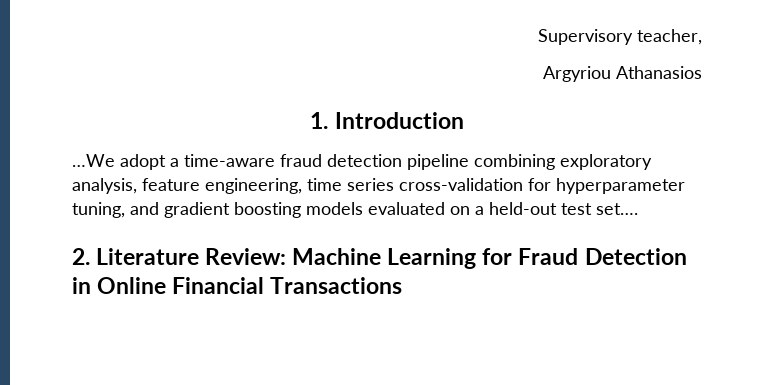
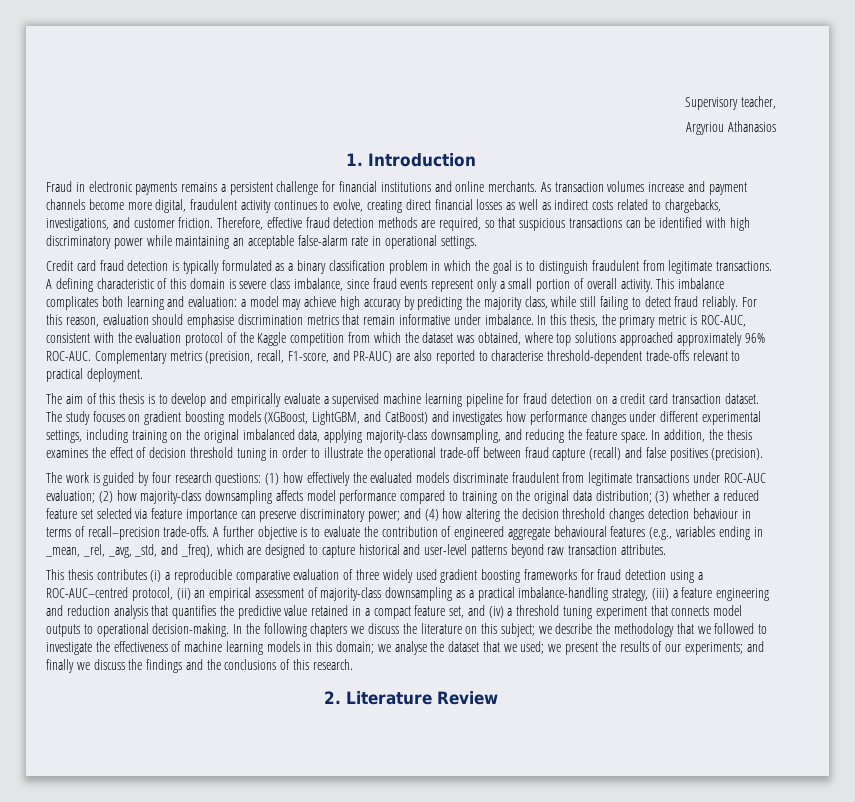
- …We adopt a time-aware fraud detection pipeline combining exploratory analysis, feature engineering, time series cross-validation for hyperparameter tuning, and gradient boosting models evaluated on a held-out test set….
- 2. Literature Review: Machine Learning for Fraud Detection in Online Financial Transactions
+ Fraud in electronic payments remains a persistent challenge for financial institutions and online merchants. As transaction volumes increase and payment channels become more digital, fraudulent activity continues to evolve, creating direct financial losses as well as indirect costs related to chargebacks, investigations, and customer friction. Therefore, effective fraud detection methods are required, so that suspicious transactions can be identified with high discriminatory power while maintaining an acceptable false-alarm rate in operational settings.
+ Credit card fraud detection is typically formulated as a binary classification problem in which the goal is to distinguish fraudulent from legitimate transactions. A defining characteristic of this domain is severe class imbalance, since fraud events represent only a small portion of overall activity. This imbalance complicates both learning and evaluation: a model may achieve high accuracy by predicting the majority class, while still failing to detect fraud reliably. For this reason, evaluation should emphasise discrimination metrics that remain informative under imbalance. In this thesis, the primary metric is ROC-AUC, consistent with the evaluation protocol of the Kaggle competition from which the dataset was obtained, where top solutions approached approximately 96% ROC-AUC. Complementary metrics (precision, recall, F1-score, and PR-AUC) are also reported to characterise threshold-dependent trade-offs relevant to practical deployment.
+ The aim of this thesis is to develop and empirically evaluate a supervised machine learning pipeline for fraud detection on a credit card transaction dataset. The study focuses on gradient boosting models (XGBoost, LightGBM, and CatBoost) and investigates how performance changes under different experimental settings, including training on the original imbalanced data, applying majority-class downsampling, and reducing the feature space. In addition, the thesis examines the effect of decision threshold tuning in order to illustrate the operational trade-off between fraud capture (recall) and false positives (precision).
+ The work is guided by four research questions: (1) how effectively the evaluated models discriminate fraudulent from legitimate transactions under ROC-AUC evaluation; (2) how majority-class downsampling affects model performance compared to training on the original data distribution; (3) whether a reduced feature set selected via feature importance can preserve discriminatory power; and (4) how altering the decision threshold changes detection behaviour in terms of recall–precision trade-offs. A further objective is to evaluate the contribution of engineered aggregate behavioural features (e.g., variables ending in _mean, _rel, _avg, _std, and _freq), which are designed to capture historical and user-level patterns beyond raw transaction attributes.
+ This thesis contributes (i) a reproducible comparative evaluation of three widely used gradient boosting frameworks for fraud detection using a ROC-AUC–centred protocol, (ii) an empirical assessment of majority-class downsampling as a practical imbalance-handling strategy, (iii) a feature engineering and reduction analysis that quantifies the predictive value retained in a compact feature set, and (iv) a threshold tuning experiment that connects model outputs to operational decision-making. In the following chapters we discuss the literature on this subject; we describe the methodology that we followed to investigate the effectiveness of machine learning models in this domain; we analyse the dataset that we used; we present the results of our experiments; and finally we discuss the findings and the conclusions of this research.
+ 2. Literature Review

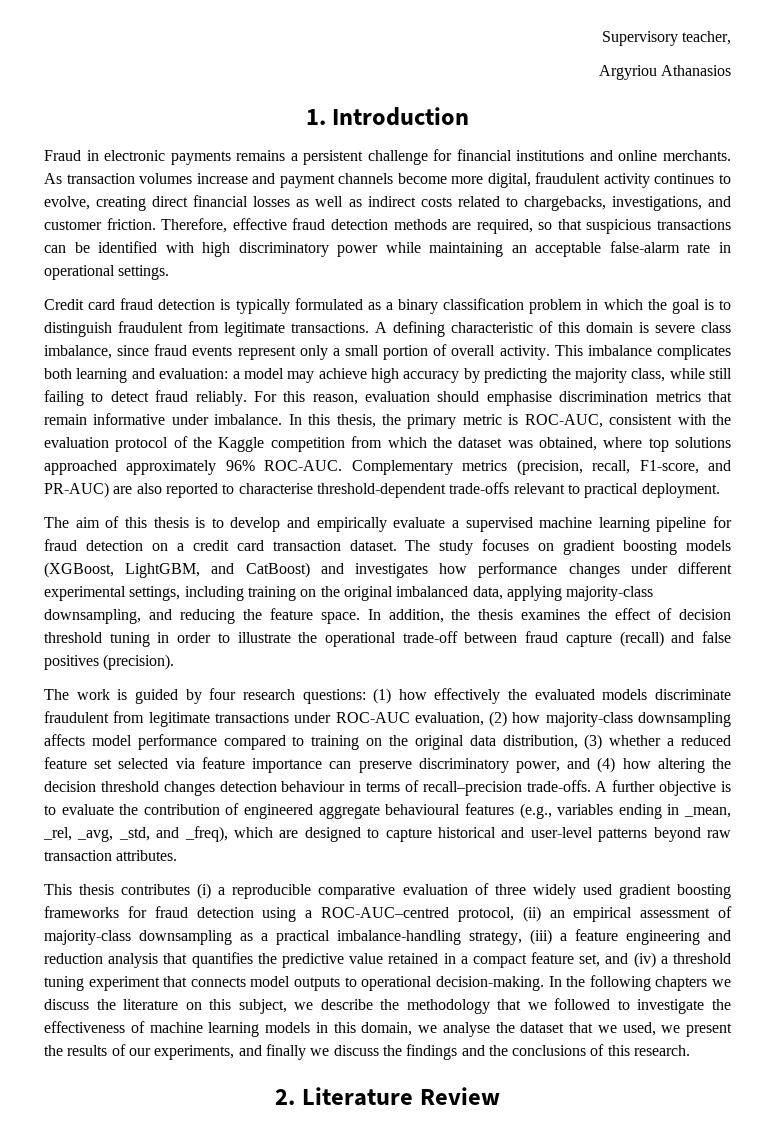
- (1) how effectively the evaluated models discriminate fraudulent from legitimate transactions under ROC-AUC evaluation; (2) how majority-class downsampling affects model performance compared to training on the original data distribution; (3) whether a reduced feature set selected via feature importance can preserve discriminatory power; and (4) how altering the decision threshold changes detection behaviour in terms of recall–precision trade-offs.
+ (1) how effectively the evaluated models discriminate fraudulent from legitimate transactions under ROC-AUC evaluation, (2) how majority-class downsampling affects model performance compared to training on the original data distribution, (3) whether a reduced feature set selected via feature importance can preserve discriminatory power, and (4) how altering the decision threshold changes detection behaviour in terms of recall–precision trade-offs.
- In the following chapters we discuss the literature on this subject; we describe the methodology that we followed to investigate the effectiveness of machine learning models in this domain; we analyse the dataset that we used; we present the results of our experiments; and finally we discuss the findings and the conclusions of this research.
+ In the following chapters we discuss the literature on this subject, we describe the methodology that we followed to investigate the effectiveness of machine learning models in this domain, we analyse the dataset that we used, we present the results of our experiments, and finally we discuss the findings and the conclusions of this research.

